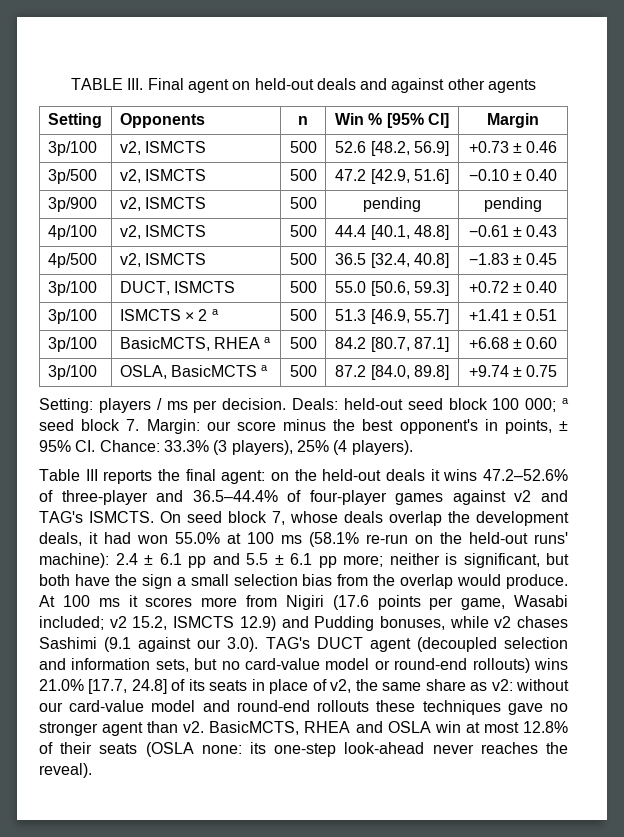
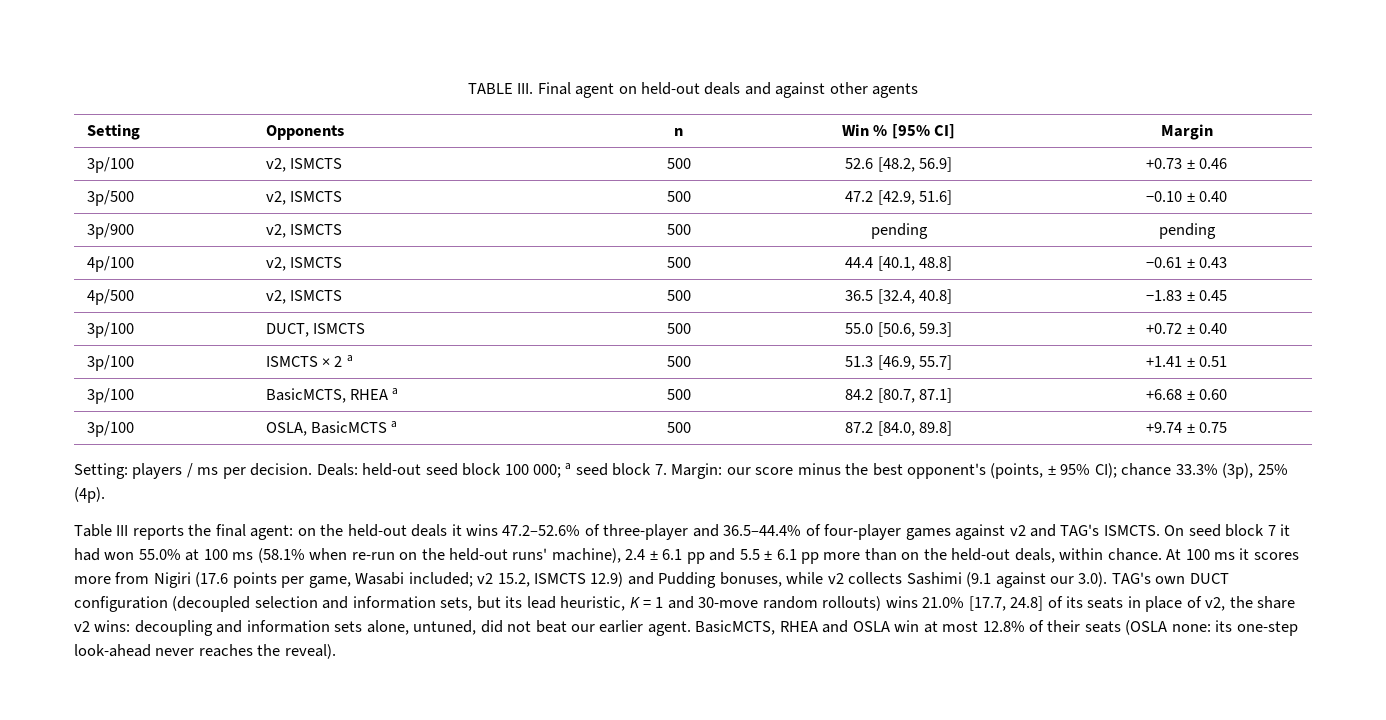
- Deals: held-out seed block 100 000; a seed block 7. Margin: our score minus the best opponent's in points, ± 95% CI. Chance: 33.3% (3 players), 25% (4 players).
+ Deals: held-out seed block 100 000; a seed block 7. Margin: our score minus the best opponent's (points, ± 95% CI); chance 33.3% (3p), 25% (4p).
- On seed block 7, whose deals overlap the development deals, it had won 55.0% at 100 ms (58.1% re-run on the held-out runs' machine): 2.4 ± 6.1 pp and 5.5 ± 6.1 pp more; neither is significant, but both have the sign a small selection bias from the overlap would produce.
+ On seed block 7 it had won 55.0% at 100 ms (58.1% when re-run on the held-out runs' machine), 2.4 ± 6.1 pp and 5.5 ± 6.1 pp more than on the held-out deals, within chance.
- At 100 ms it scores more from Nigiri (17.6 points per game, Wasabi included; v2 15.2, ISMCTS 12.9) and Pudding bonuses, while v2 chases Sashimi (9.1 against our 3.0). TAG's DUCT agent (decoupled selection and information sets, but no card-value model or round-end rollouts) wins 21.0% [17.7, 24.8] of its seats in place of v2, the same share as v2: without our card-value model and round-end rollouts these techniques gave no stronger agent than v2.
+ At 100 ms it scores more from Nigiri (17.6 points per game, Wasabi included; v2 15.2, ISMCTS 12.9) and Pudding bonuses, while v2 collects Sashimi (9.1 against our 3.0). TAG's own DUCT configuration (decoupled selection and information sets, but its lead heuristic, K = 1 and 30-move random rollouts) wins 21.0% [17.7, 24.8] of its seats in place of v2, the share v2 wins: decoupling and information sets alone, untuned, did not beat our earlier agent.

